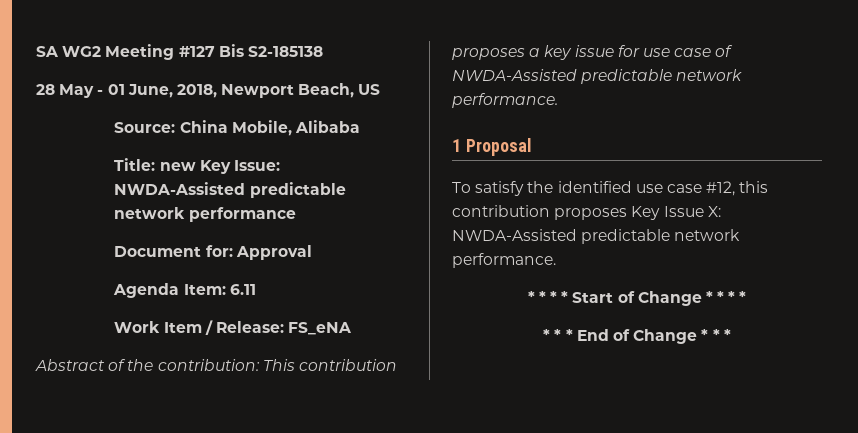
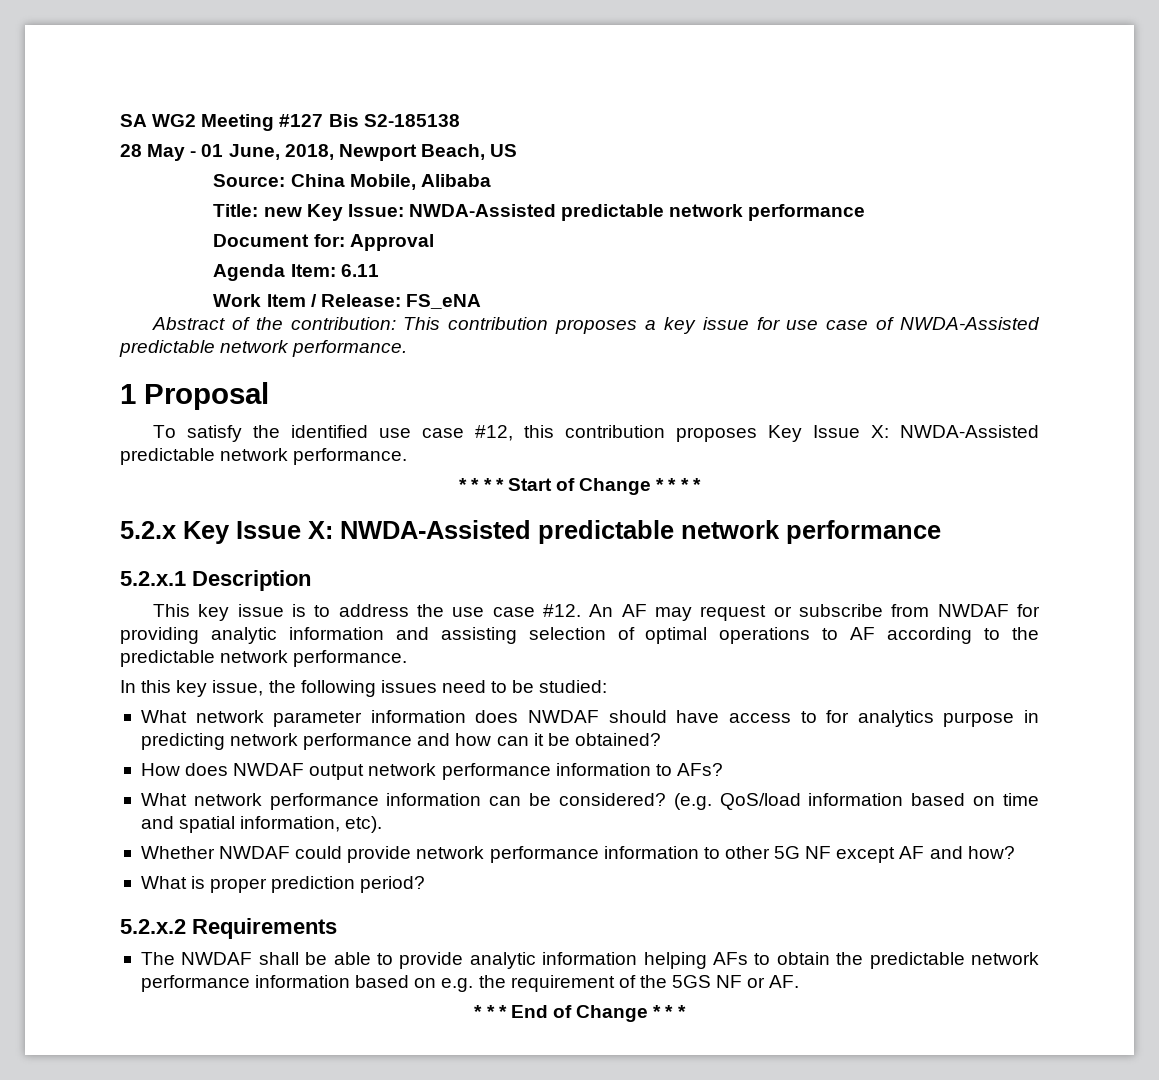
+ 5.2.x Key Issue X: NWDA-Assisted predictable network performance
+ 5.2.x.1 Description
+ This key issue is to address the use case #12. An AF may request or subscribe from NWDAF for providing analytic information and assisting selection of optimal operations to AF according to the predictable network performance.
+ In this key issue, the following issues need to be studied:
+ What network parameter information does NWDAF should have access to for analytics purpose in predicting network performance and how can it be obtained?
+ How does NWDAF output network performance information to AFs?
+ What network performance information can be considered? (e.g. QoS/load information based on time and spatial information, etc).
+ Whether NWDAF could provide network performance information to other 5G NF except AF and how?
+ What is proper prediction period?
+ 5.2.x.2 Requirements
+ The NWDAF shall be able to provide analytic information helping AFs to obtain the predictable network performance information based on e.g. the requirement of the 5GS NF or AF.

